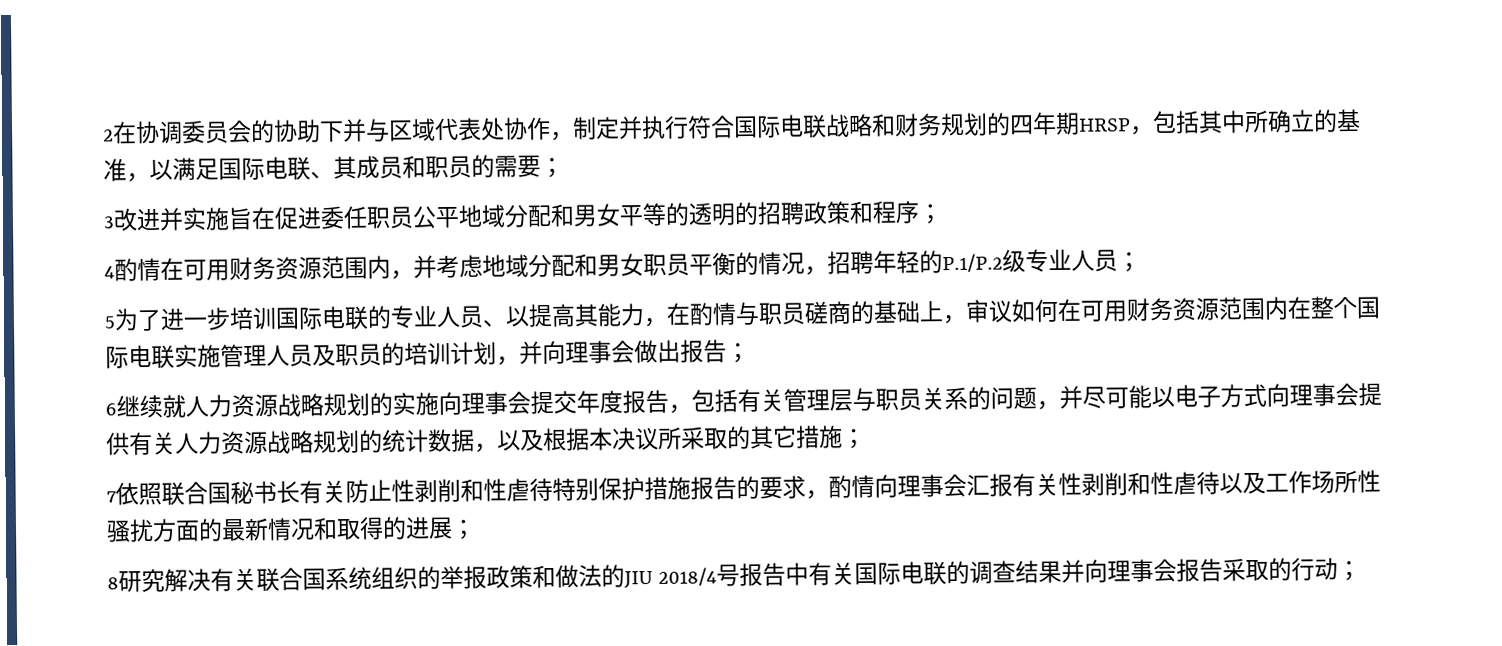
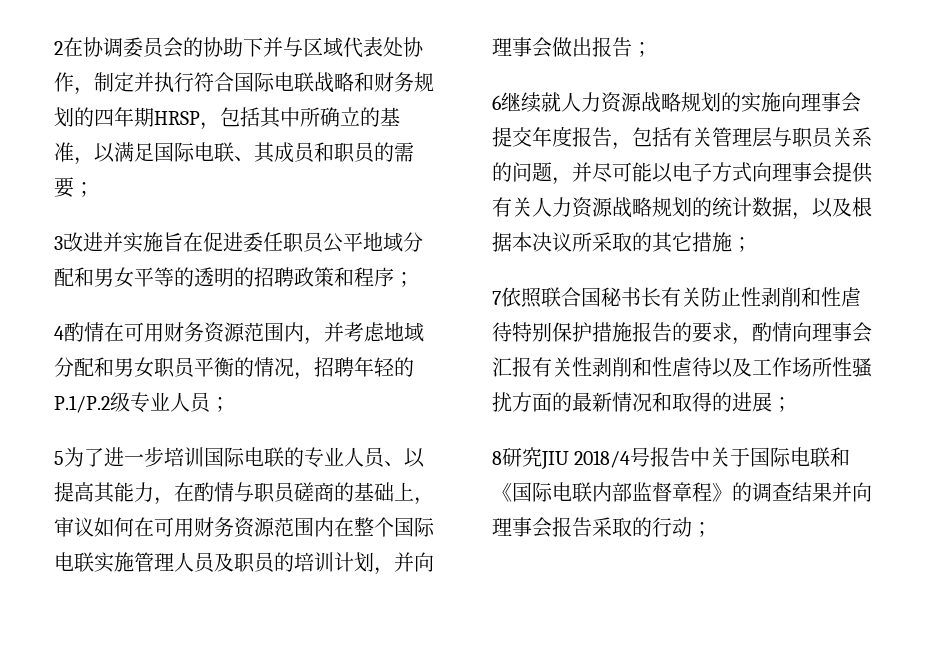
- 8研究解决有关联合国系统组织的举报政策和做法的JIU 2018/4号报告中有关国际电联的调查结果并向理事会报告采取的行动；
+ 8研究JIU 2018/4号报告中关于国际电联和《国际电联内部监督章程》的调查结果并向理事会报告采取的行动；

